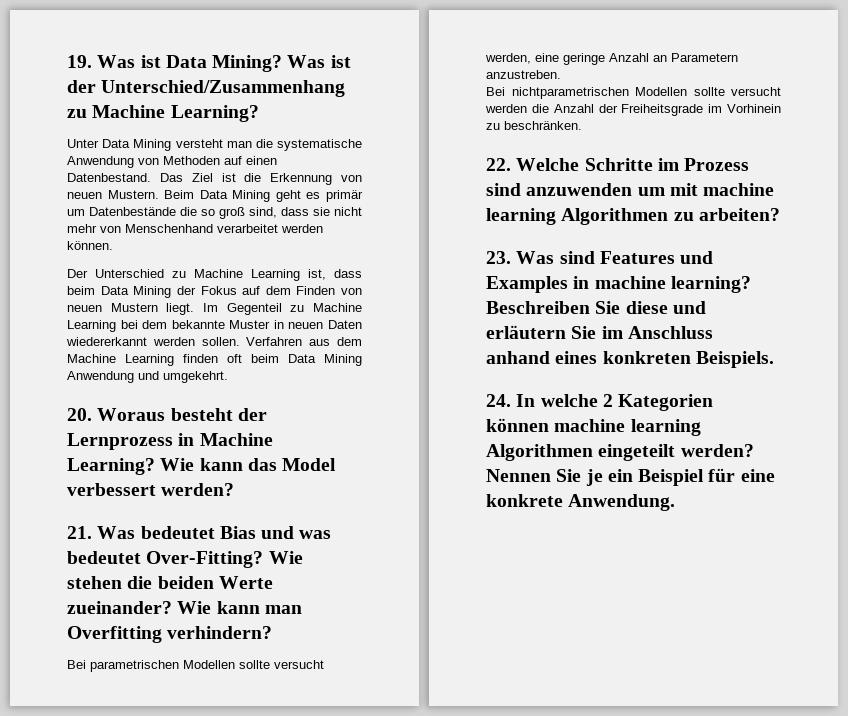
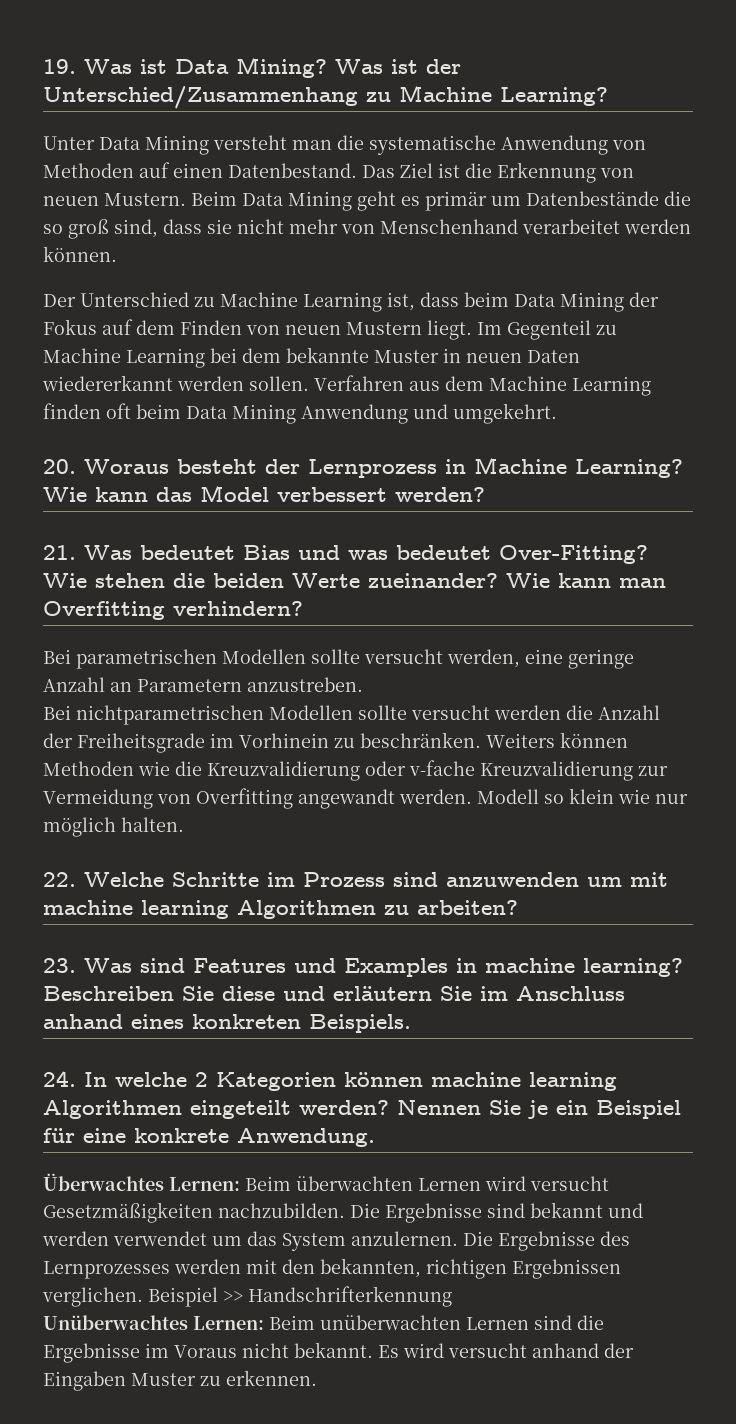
+ Weiters können Methoden wie die Kreuzvalidierung oder v-fache Kreuzvalidierung zur Vermeidung von Overfitting angewandt werden. Modell so klein wie nur möglich halten.
+ Überwachtes Lernen: Beim überwachten Lernen wird versucht Gesetzmäßigkeiten nachzubilden. Die Ergebnisse sind bekannt und werden verwendet um das System anzulernen. Die Ergebnisse des Lernprozesses werden mit den bekannten, richtigen Ergebnissen verglichen. Beispiel >> Handschrifterkennung
+ Unüberwachtes Lernen: Beim unüberwachten Lernen sind die Ergebnisse im Voraus nicht bekannt. Es wird versucht anhand der Eingaben Muster zu erkennen.

